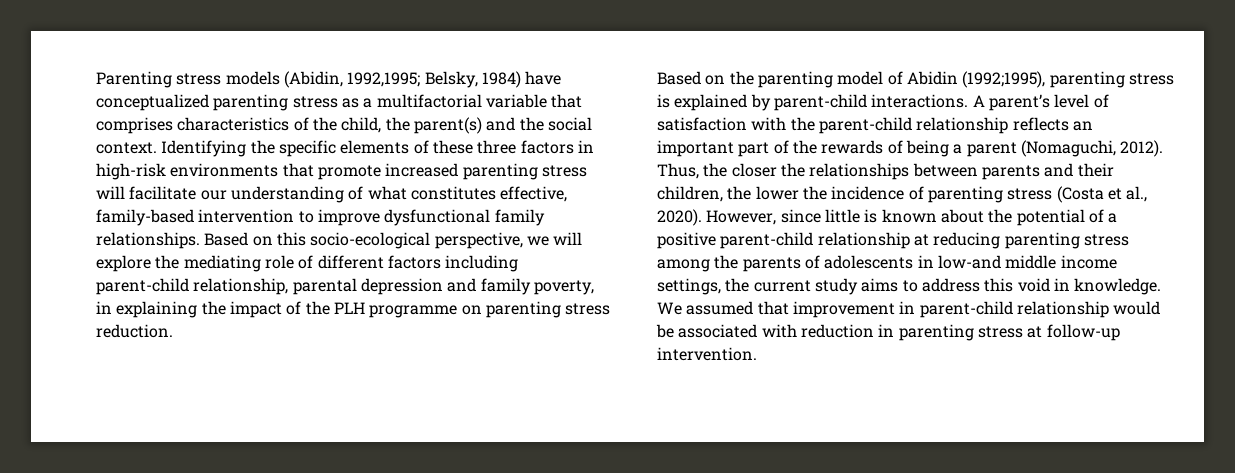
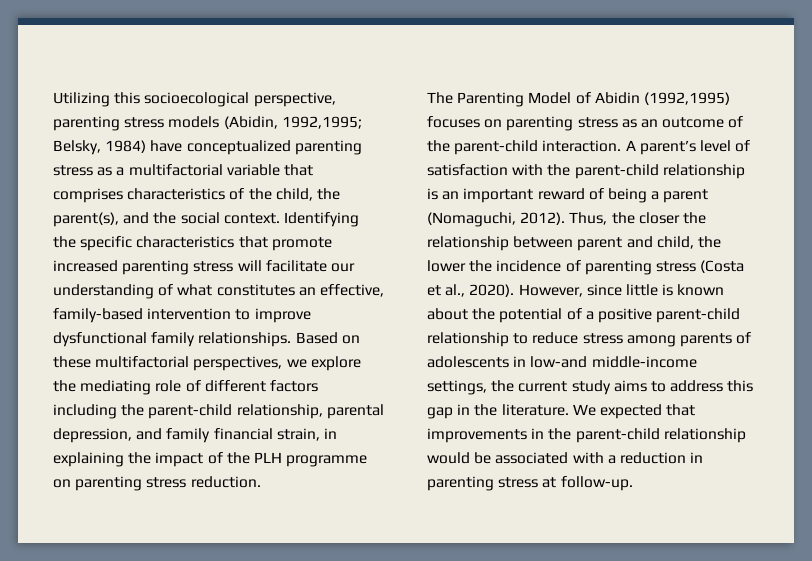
- Parenting stress models (Abidin, 1992,1995; Belsky, 1984) have conceptualized parenting stress as a multifactorial variable that comprises characteristics of the child, the parent(s) and the social context.
+ Utilizing this socioecological perspective, parenting stress models (Abidin, 1992,1995; Belsky, 1984) have conceptualized parenting stress as a multifactorial variable that comprises characteristics of the child, the parent(s), and the social context.
- Identifying the specific elements of these three factors in high-risk environments that promote increased parenting stress will facilitate our understanding of what constitutes effective, family-based intervention to improve dysfunctional family relationships.
+ Identifying the specific characteristics that promote increased parenting stress will facilitate our understanding of what constitutes an effective, family-based intervention to improve dysfunctional family relationships.
- Based on this socio-ecological perspective, we will explore the mediating role of different factors including parent-child relationship, parental depression and family poverty, in explaining the impact of the PLH programme on parenting stress reduction.
+ Based on these multifactorial perspectives, we explore the mediating role of different factors including the parent-child relationship, parental depression, and family financial strain, in explaining the impact of the PLH programme on parenting stress reduction.
- Based on the parenting model of Abidin (1992;1995), parenting stress is explained by parent-child interactions.
+ The Parenting Model of Abidin (1992,1995) focuses on parenting stress as an outcome of the parent-child interaction.
- A parent’s level of satisfaction with the parent-child relationship reflects an important part of the rewards of being a parent (Nomaguchi, 2012).
+ A parent’s level of satisfaction with the parent-child relationship is an important reward of being a parent (Nomaguchi, 2012).
- Thus, the closer the relationships between parents and their children, the lower the incidence of parenting stress (Costa et al., 2020).
+ Thus, the closer the relationship between parent and child, the lower the incidence of parenting stress (Costa et al., 2020).
- However, since little is known about the potential of a positive parent-child relationship at reducing parenting stress among the parents of adolescents in low-and middle income settings, the current study aims to address this void in knowledge. We assumed that improvement in parent-child relationship would be associated with reduction in parenting stress at follow-up intervention.
+ However, since little is known about the potential of a positive parent-child relationship to reduce stress among parents of adolescents in low-and middle-income settings, the current study aims to address this gap in the literature. We expected that improvements in the parent-child relationship would be associated with a reduction in parenting stress at follow-up.

